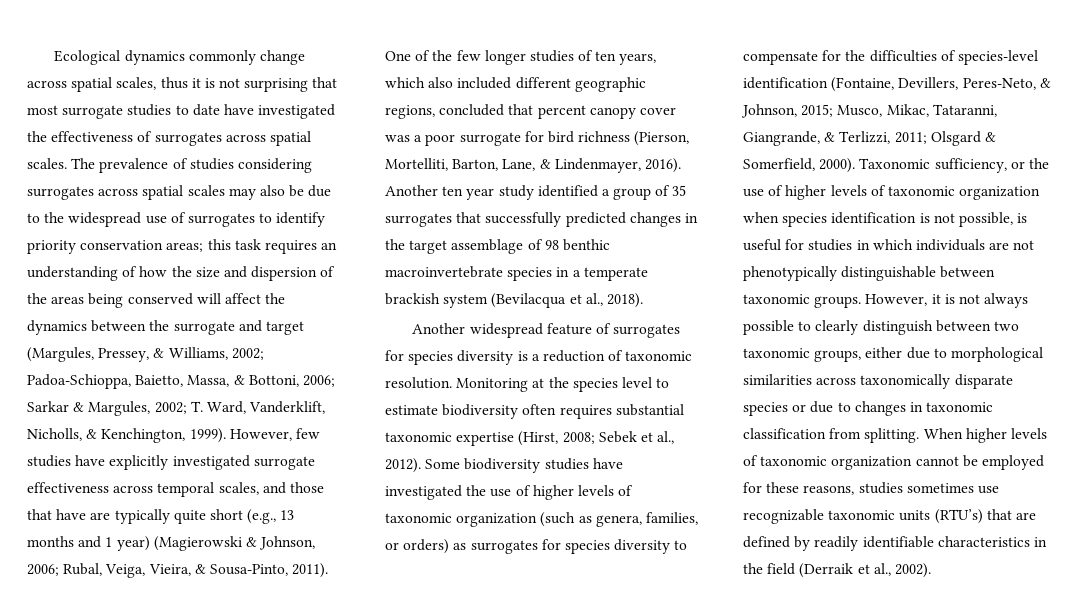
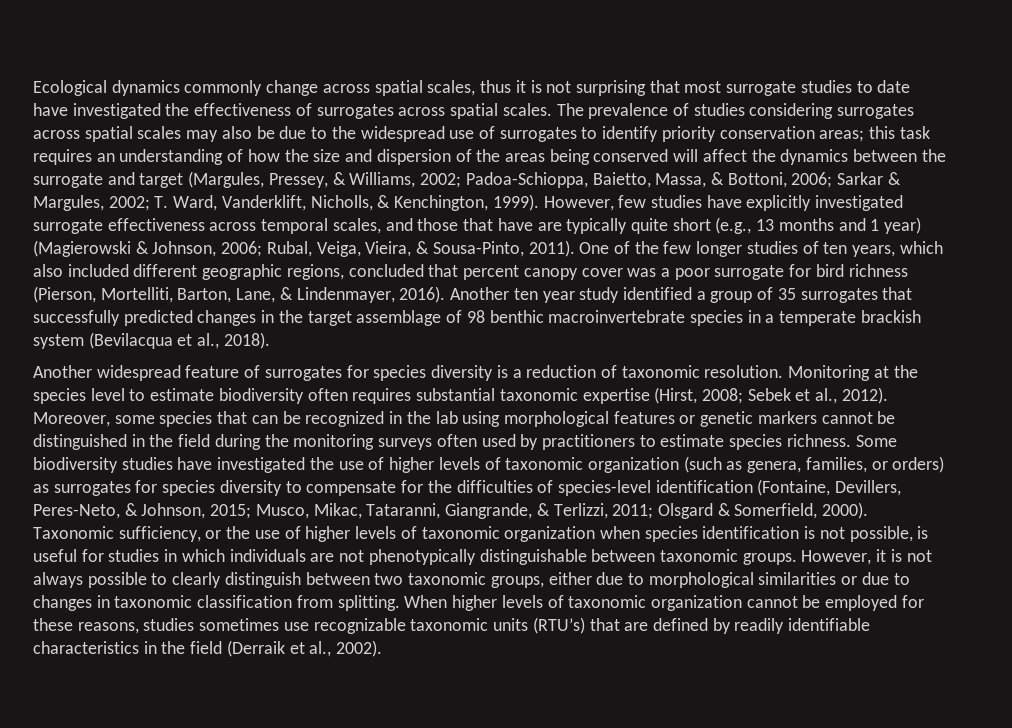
+ Moreover, some species that can be recognized in the lab using morphological features or genetic markers cannot be distinguished in the field during the monitoring surveys often used by practitioners to estimate species richness.
- However, it is not always possible to clearly distinguish between two taxonomic groups, either due to morphological similarities across taxonomically disparate species or due to changes in taxonomic classification from splitting.
+ However, it is not always possible to clearly distinguish between two taxonomic groups, either due to morphological similarities or due to changes in taxonomic classification from splitting.

